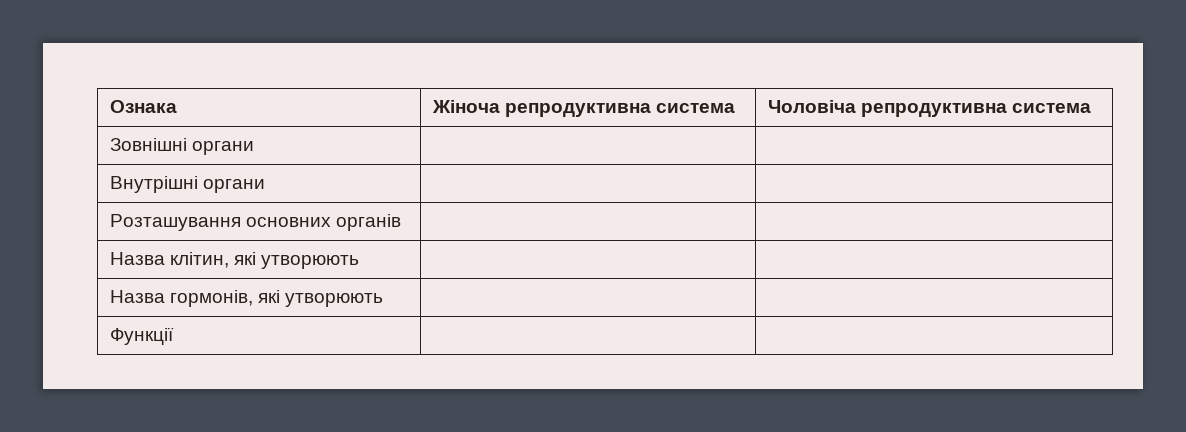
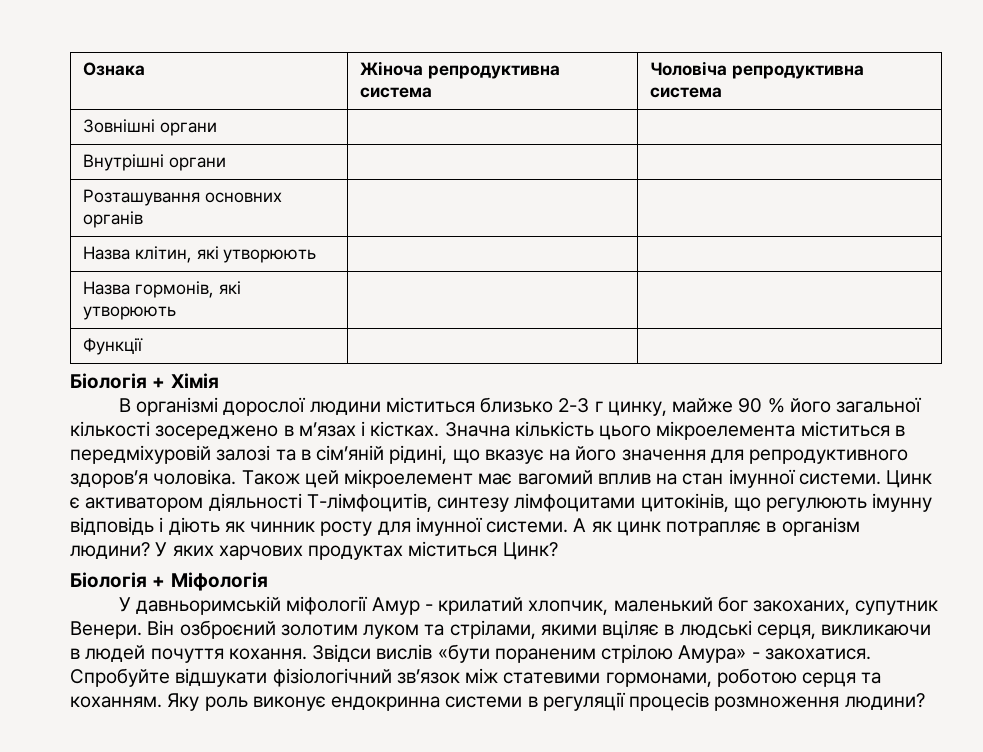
+ Біологія + Хімія
+ В організмі дорослої людини міститься близько 2-3 г цинку, майже 90 % його загальної кількості зосереджено в м’язах і кістках. Значна кількість цього мікроелемента міститься в передміхуровій залозі та в сім’яній рідині, що вказує на його значення для репродуктивного здоров’я чоловіка. Також цей мікроелемент має вагомий вплив на стан імунної системи. Цинк є активатором діяльності Т-лімфоцитів, синтезу лімфоцитами цитокінів, що регулюють імунну відповідь і діють як чинник росту для імунної системи. А як цинк потрапляє в організм людини? У яких харчових продуктах міститься Цинк?
+ Біологія + Міфологія
+ У давньоримській міфології Амур - крилатий хлопчик, маленький бог закоханих, супутник Венери. Він озброєний золотим луком та стрілами, якими вціляє в людські серця, викликаючи в людей почуття кохання. Звідси вислів «бути пораненим стрілою Амура» - закохатися. Спробуйте відшукати фізіологічний зв’язок між статевими гормонами, роботою серця та коханням. Яку роль виконує ендокринна системи в регуляції процесів розмноження людини?

